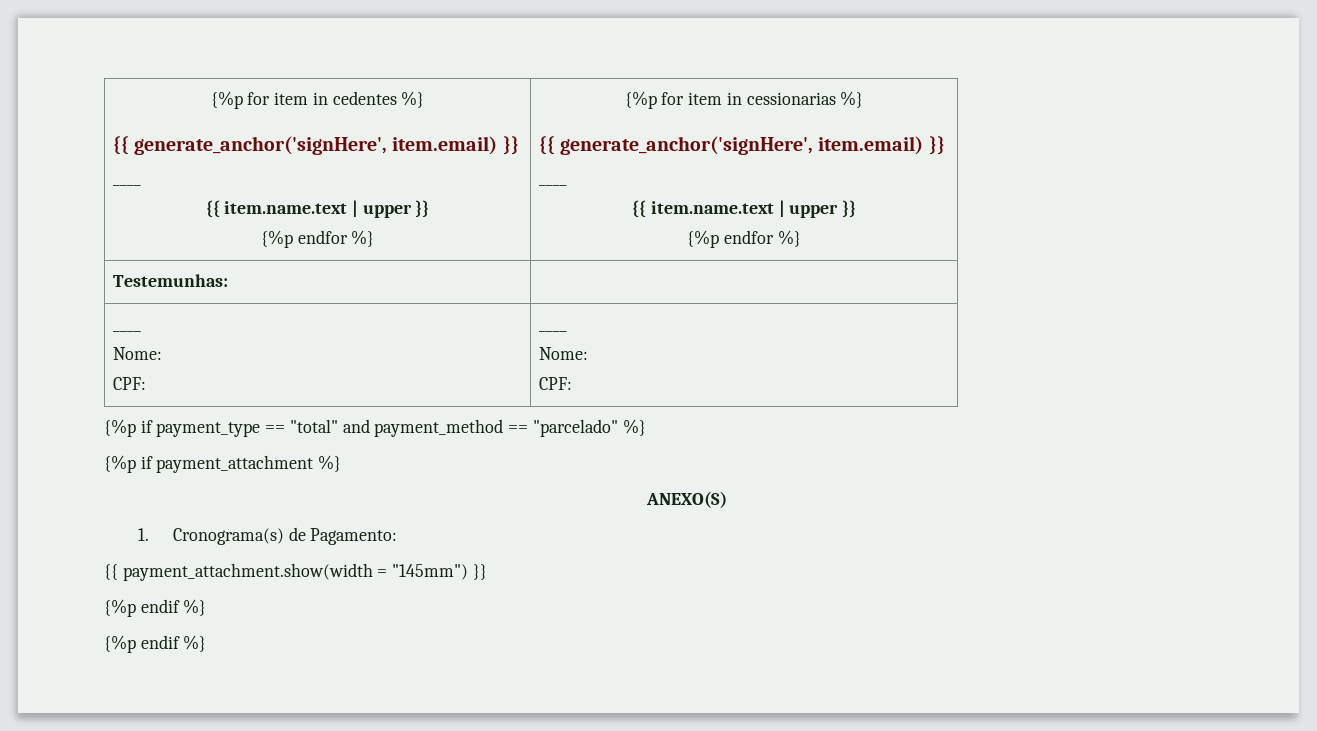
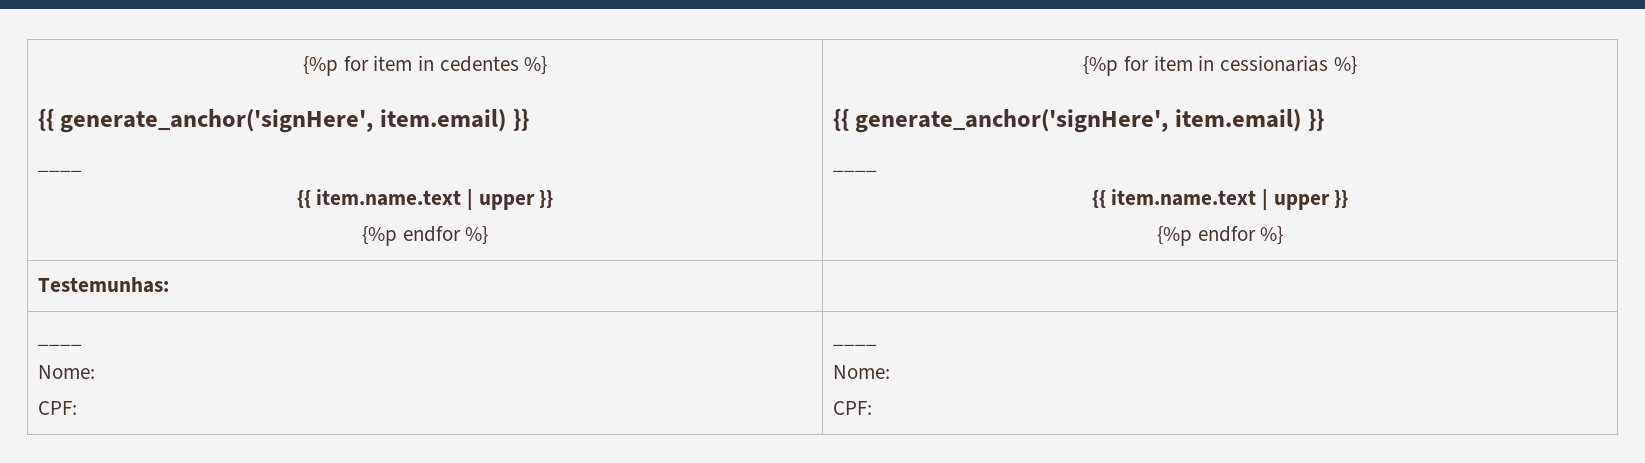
- {%p if payment_type == "total" and payment_method == "parcelado" %}
- {%p if payment_attachment %}
- ANEXO(S)
- 1. Cronograma(s) de Pagamento:
- {{ payment_attachment.show(width = "145mm") }}
- {%p endif %}
- {%p endif %}

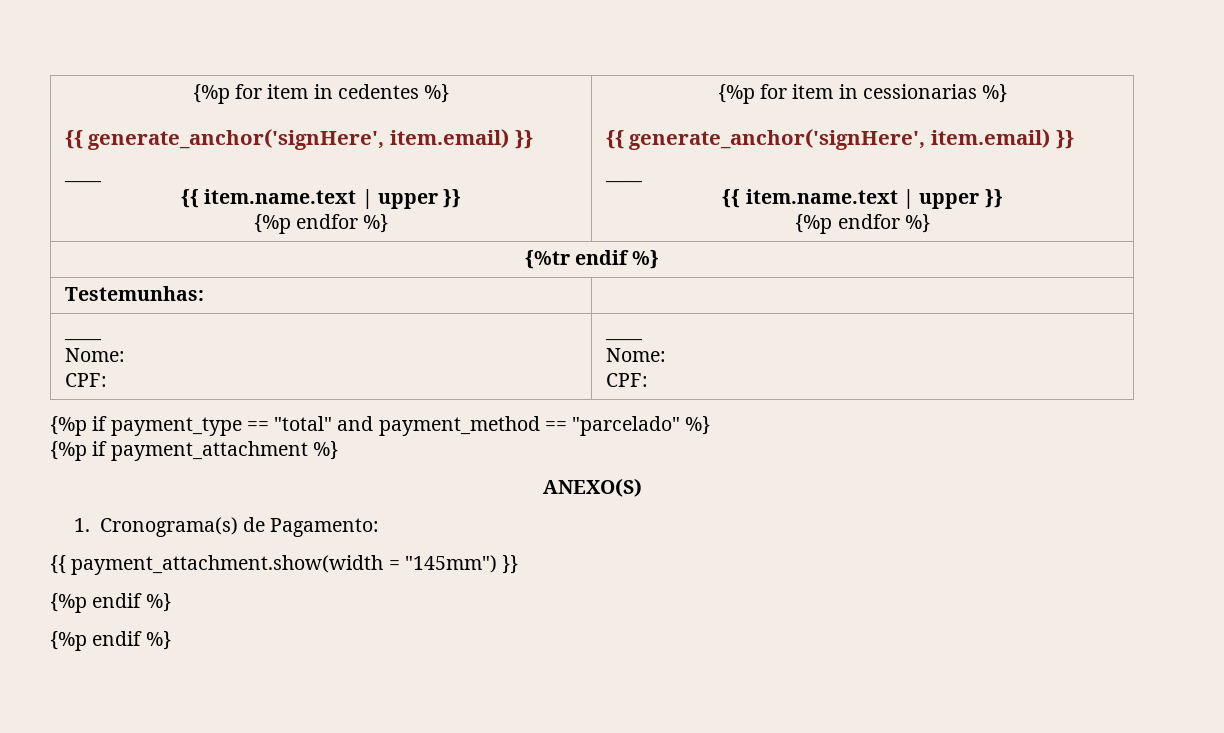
+ {%tr endif %}
+ {%p if payment_type == "total" and payment_method == "parcelado" %}
+ {%p if payment_attachment %}
+ ANEXO(S)
+ 1. Cronograma(s) de Pagamento:
+ {{ payment_attachment.show(width = "145mm") }}
+ {%p endif %}
+ {%p endif %}

